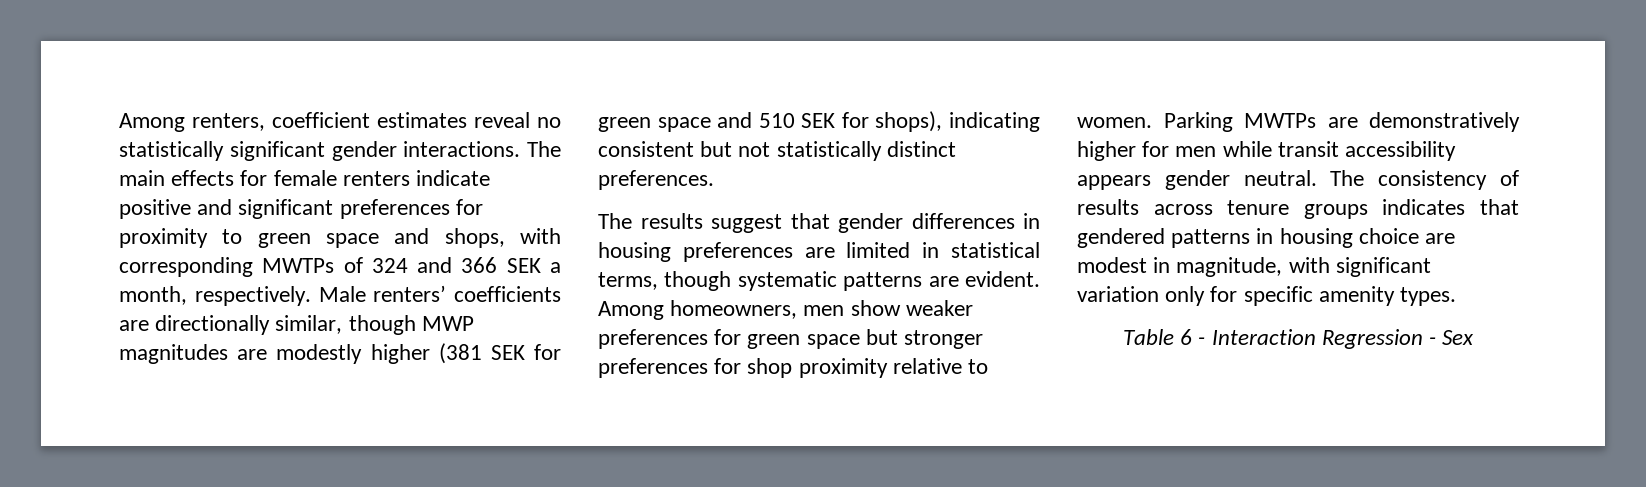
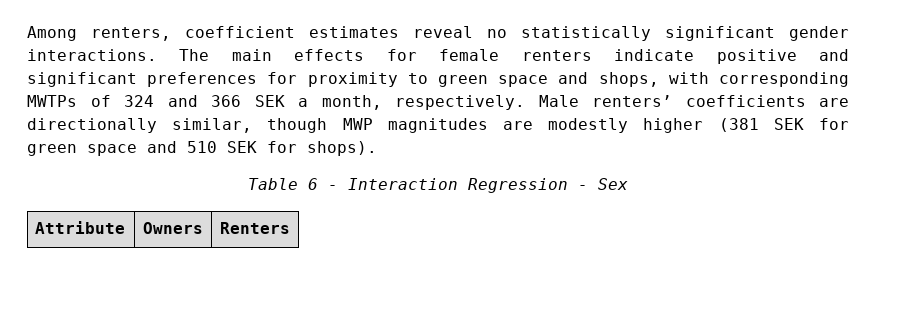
- Male renters’ coefficients are directionally similar, though MWP magnitudes are modestly higher (381 SEK for green space and 510 SEK for shops), indicating consistent but not statistically distinct preferences.
- The results suggest that gender differences in housing preferences are limited in statistical terms, though systematic patterns are evident. Among homeowners, men show weaker preferences for green space but stronger preferences for shop proximity relative to women. Parking MWTPs are demonstratively higher for men while transit accessibility appears gender neutral. The consistency of results across tenure groups indicates that gendered patterns in housing choice are modest in magnitude, with significant variation only for specific amenity types.
+ Male renters’ coefficients are directionally similar, though MWP magnitudes are modestly higher (381 SEK for green space and 510 SEK for shops).
+ Attribute | Owners | Renters

